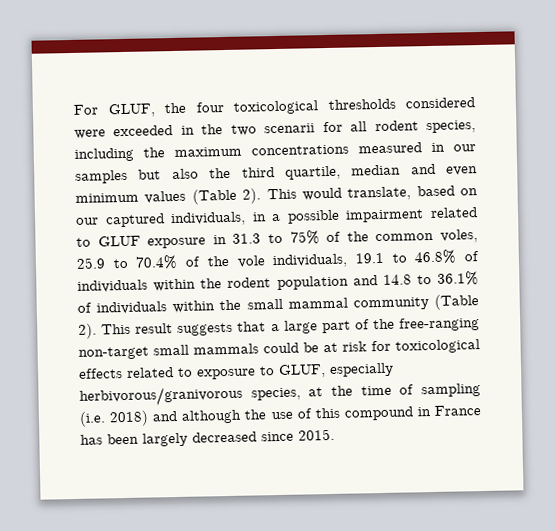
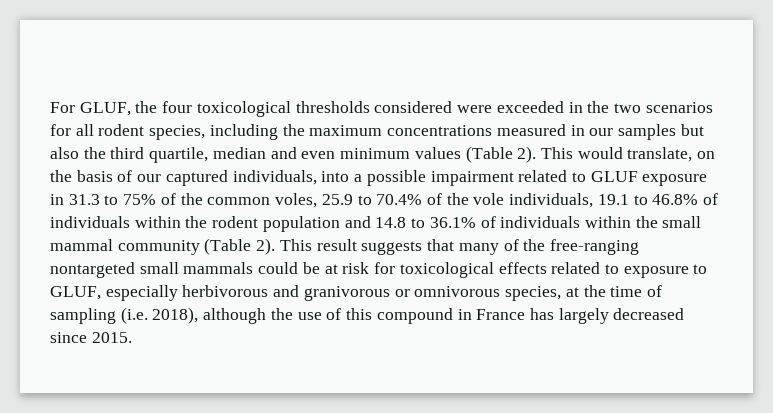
- For GLUF, the four toxicological thresholds considered were exceeded in the two scenarii for all rodent species, including the maximum concentrations measured in our samples but also the third quartile, median and even minimum values (Table 2).
+ For GLUF, the four toxicological thresholds considered were exceeded in the two scenarios for all rodent species, including the maximum concentrations measured in our samples but also the third quartile, median and even minimum values (Table 2).
- This would translate, based on our captured individuals, in a possible impairment related to GLUF exposure in 31.3 to 75% of the common voles, 25.9 to 70.4% of the vole individuals, 19.1 to 46.8% of individuals within the rodent population and 14.8 to 36.1% of individuals within the small mammal community (Table 2).
+ This would translate, on the basis of our captured individuals, into a possible impairment related to GLUF exposure in 31.3 to 75% of the common voles, 25.9 to 70.4% of the vole individuals, 19.1 to 46.8% of individuals within the rodent population and 14.8 to 36.1% of individuals within the small mammal community (Table 2).
- This result suggests that a large part of the free-ranging non-target small mammals could be at risk for toxicological effects related to exposure to GLUF, especially herbivorous/granivorous species, at the time of sampling (i.e. 2018) and although the use of this compound in France has been largely decreased since 2015.
+ This result suggests that many of the free-ranging nontargeted small mammals could be at risk for toxicological effects related to exposure to GLUF, especially herbivorous and granivorous or omnivorous species, at the time of sampling (i.e. 2018), although the use of this compound in France has largely decreased since 2015.

